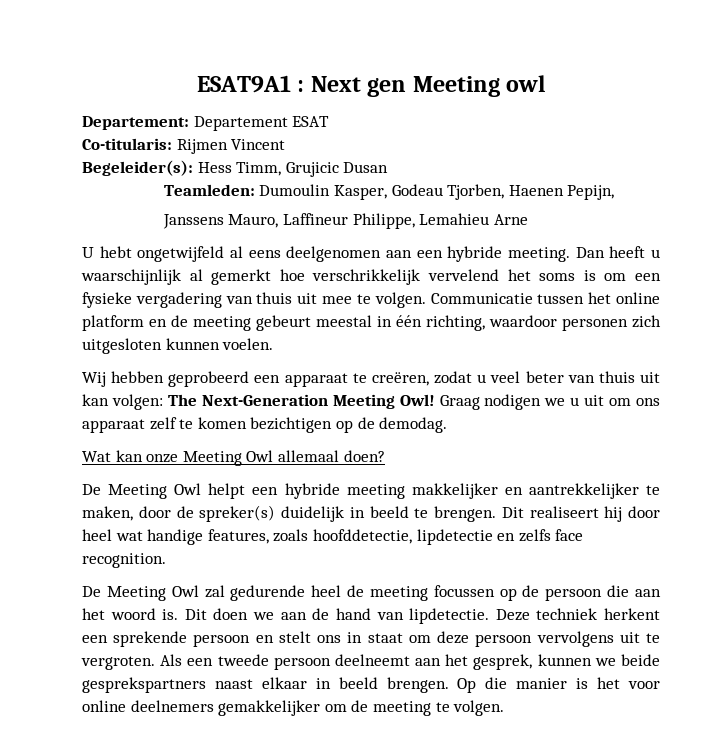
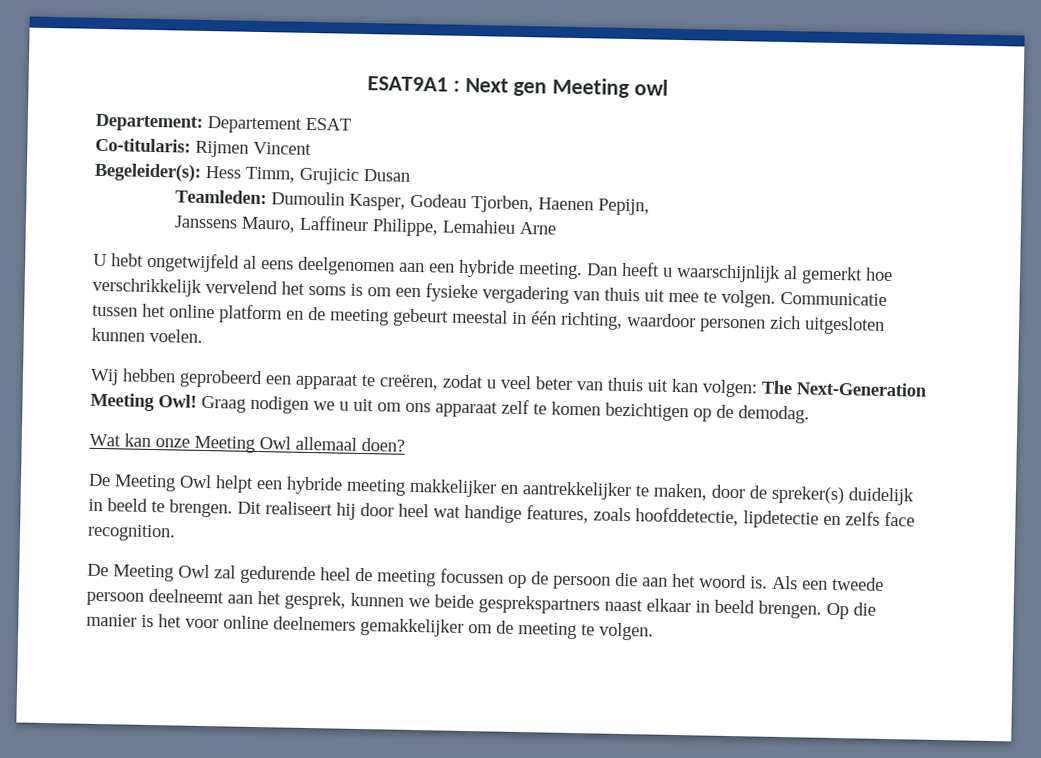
- Dit doen we aan de hand van lipdetectie. Deze techniek herkent een sprekende persoon en stelt ons in staat om deze persoon vervolgens uit te vergroten.

